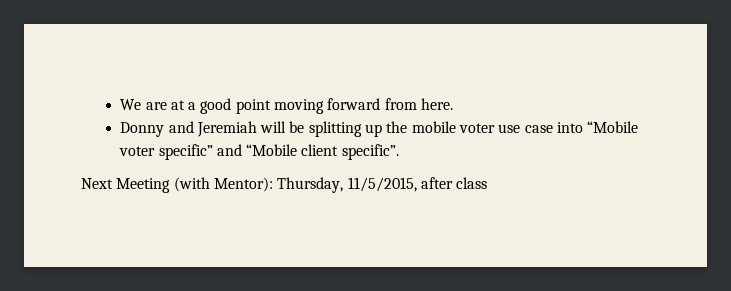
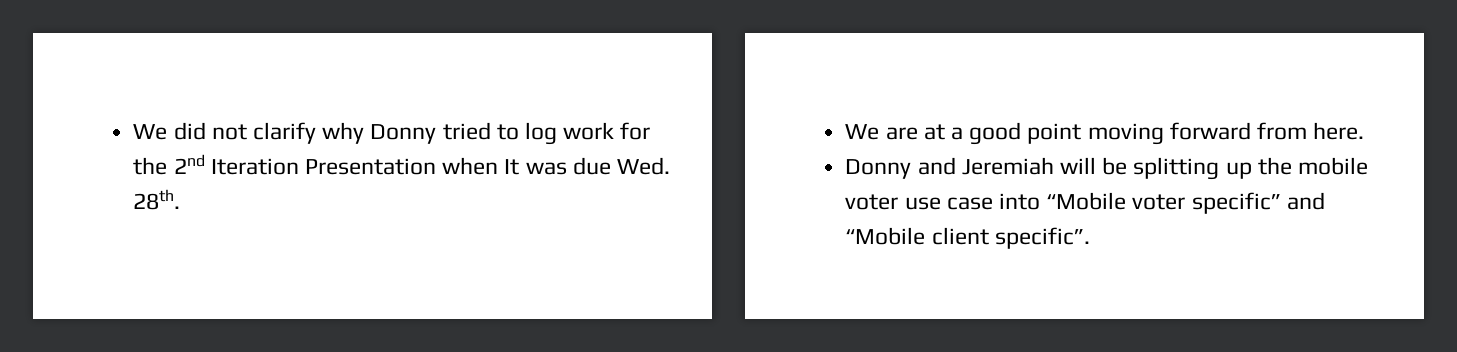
+ We did not clarify why Donny tried to log work for the 2nd Iteration Presentation when It was due Wed. 28th.
- Next Meeting (with Mentor): Thursday, 11/5/2015, after class

